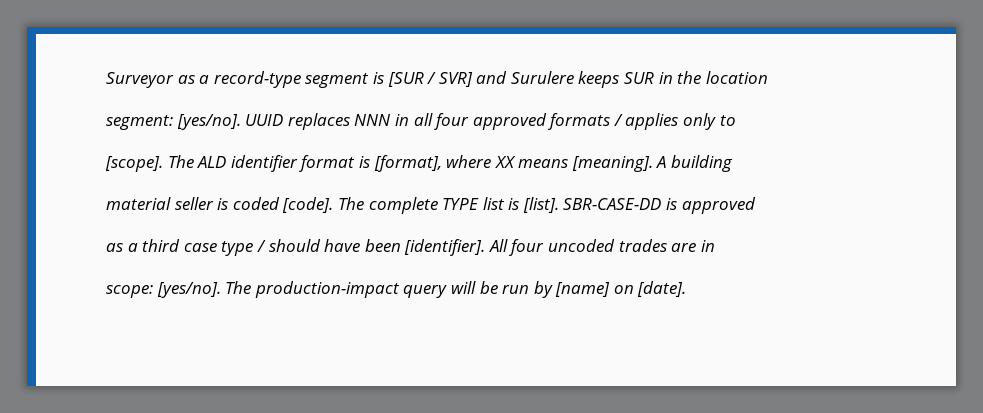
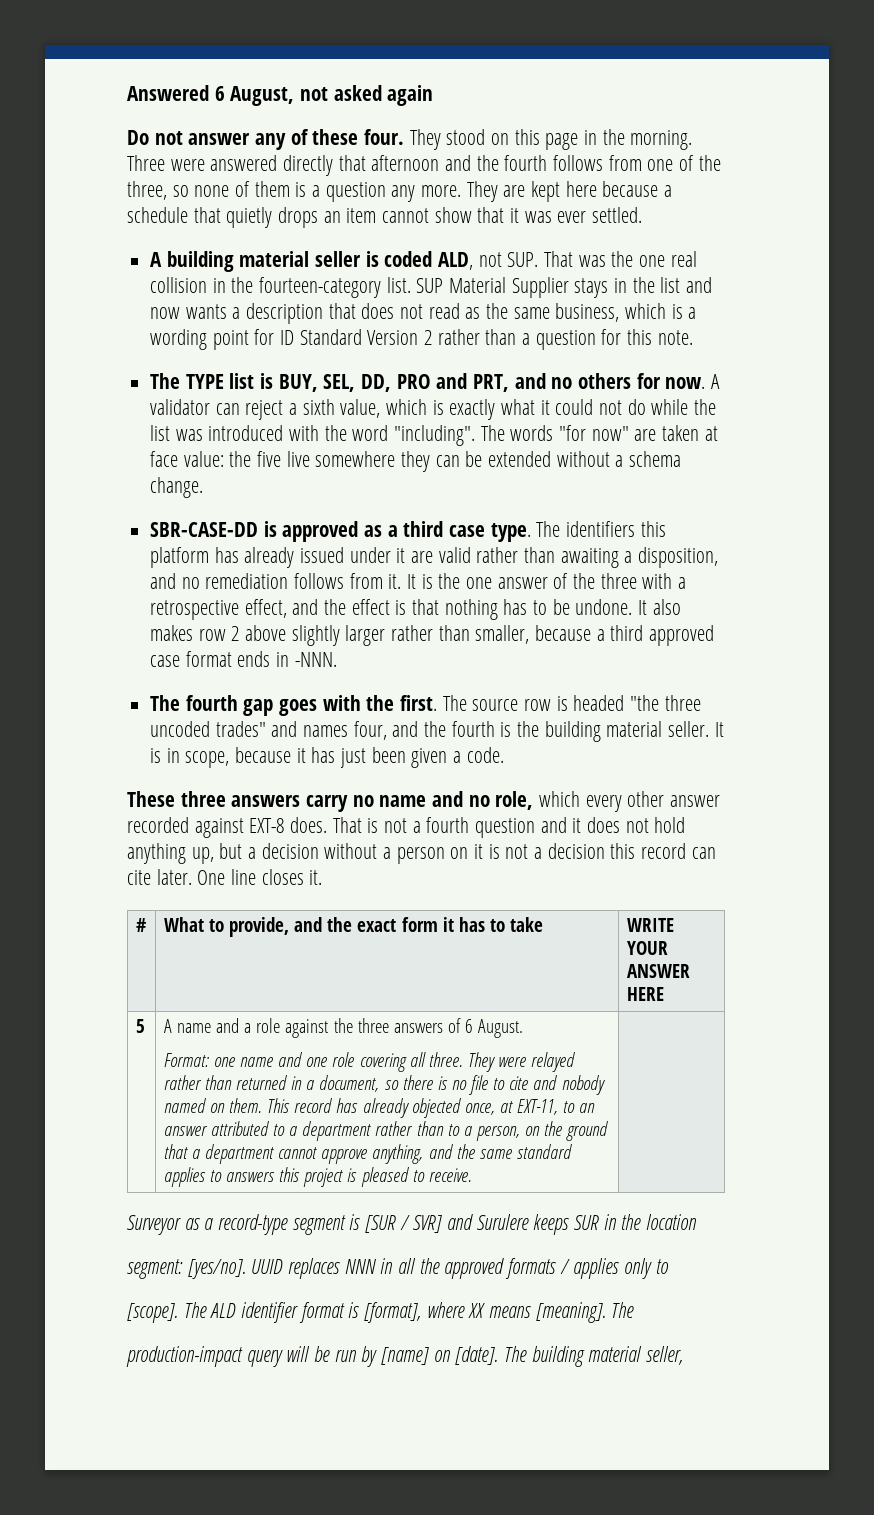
+ Answered 6 August, not asked again
+ Do not answer any of these four. They stood on this page in the morning. Three were answered directly that afternoon and the fourth follows from one of the three, so none of them is a question any more. They are kept here because a schedule that quietly drops an item cannot show that it was ever settled.
+ A building material seller is coded ALD, not SUP. That was the one real collision in the fourteen-category list. SUP Material Supplier stays in the list and now wants a description that does not read as the same business, which is a wording point for ID Standard Version 2 rather than a question for this note.
+ The TYPE list is BUY, SEL, DD, PRO and PRT, and no others for now. A validator can reject a sixth value, which is exactly what it could not do while the list was introduced with the word "including". The words "for now" are taken at face value: the five live somewhere they can be extended without a schema change.
+ SBR-CASE-DD is approved as a third case type. The identifiers this platform has already issued under it are valid rather than awaiting a disposition, and no remediation follows from it. It is the one answer of the three with a retrospective effect, and the effect is that nothing has to be undone. It also makes row 2 above slightly larger rather than smaller, because a third approved case format ends in -NNN.
+ The fourth gap goes with the first. The source row is headed "the three uncoded trades" and names four, and the fourth is the building material seller. It is in scope, because it has just been given a code.
+ These three answers carry no name and no role, which every other answer recorded against EXT-8 does. That is not a fourth question and it does not hold anything up, but a decision without a person on it is not a decision this record can cite later. One line closes it.
+ # | What to provide, and the exact form it has to take | WRITE YOUR ANSWER HERE
+ 5 | A name and a role against the three answers of 6 August.
+ Format: one name and one role covering all three. They were relayed rather than returned in a document, so there is no file to cite and nobody named on them. This record has already objected once, at EXT-11, to an answer attributed to a department rather than to a person, on the ground that a department cannot approve anything, and the same standard applies to answers this project is pleased to receive.
- UUID replaces NNN in all four approved formats / applies only to
+ UUID replaces NNN in all the approved formats / applies only to
- The ALD identifier format is [format], where XX means [meaning]. A building
- material seller is coded [code]. The complete TYPE list is [list]. SBR-CASE-DD is approved
- as a third case type / should have been [identifier]. All four uncoded trades are in
- scope: [yes/no]. The production-impact query will be run by [name] on [date].
+ The ALD identifier format is [format], where XX means [meaning]. The
+ production-impact query will be run by [name] on [date].
+ The building material seller,

